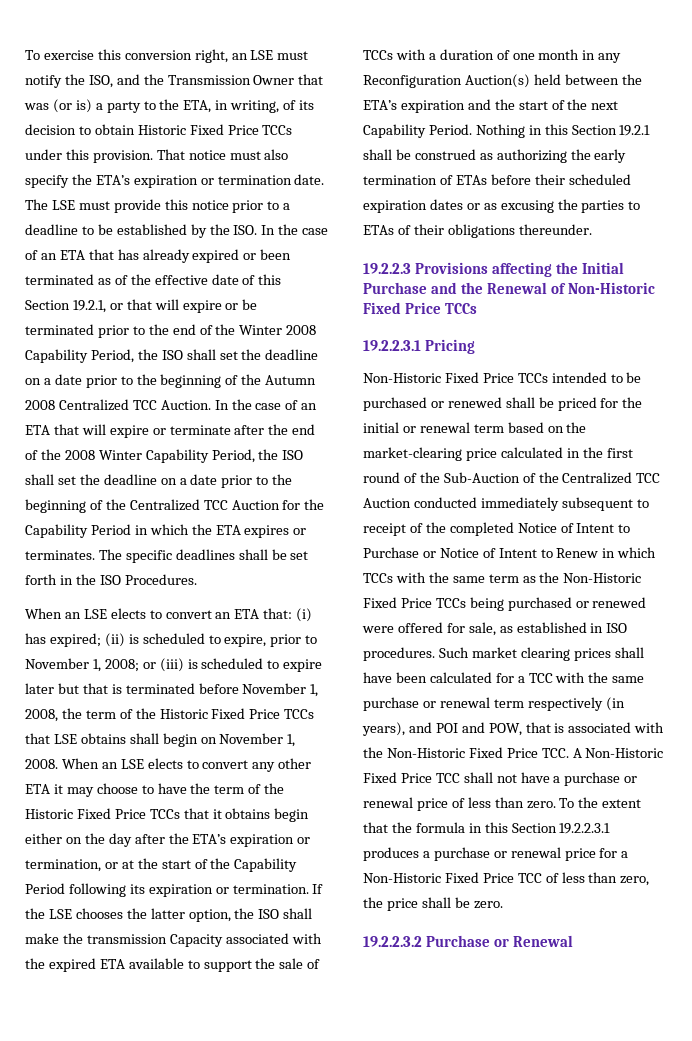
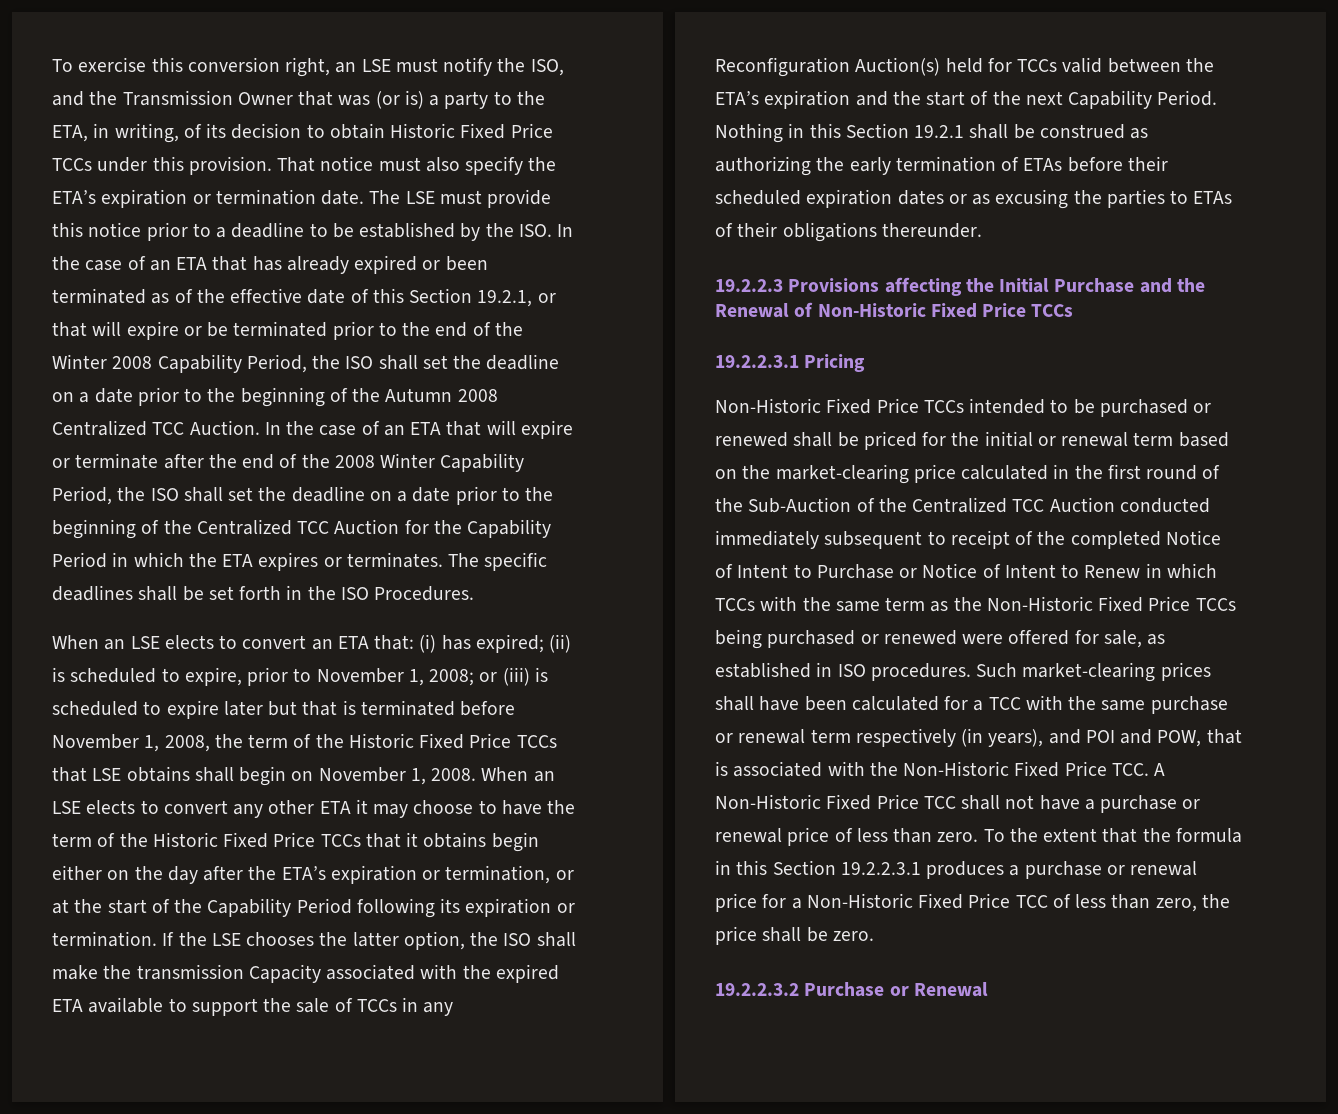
- If the LSE chooses the latter option, the ISO shall make the transmission Capacity associated with the expired ETA available to support the sale of TCCs with a duration of one month in any Reconfiguration Auction(s) held between the ETA’s expiration and the start of the next Capability Period.
+ If the LSE chooses the latter option, the ISO shall make the transmission Capacity associated with the expired ETA available to support the sale of TCCs in any Reconfiguration Auction(s) held for TCCs valid between the ETA’s expiration and the start of the next Capability Period.
- Such market clearing prices shall have been calculated for a TCC with the same purchase or renewal term respectively (in years), and POI and POW, that is associated with the Non-Historic Fixed Price TCC. A Non-Historic Fixed Price TCC shall not have a purchase or renewal price of less than zero.
+ Such market-clearing prices shall have been calculated for a TCC with the same purchase or renewal term respectively (in years), and POI and POW, that is associated with the Non-Historic Fixed Price TCC. A Non-Historic Fixed Price TCC shall not have a purchase or renewal price of less than zero.

